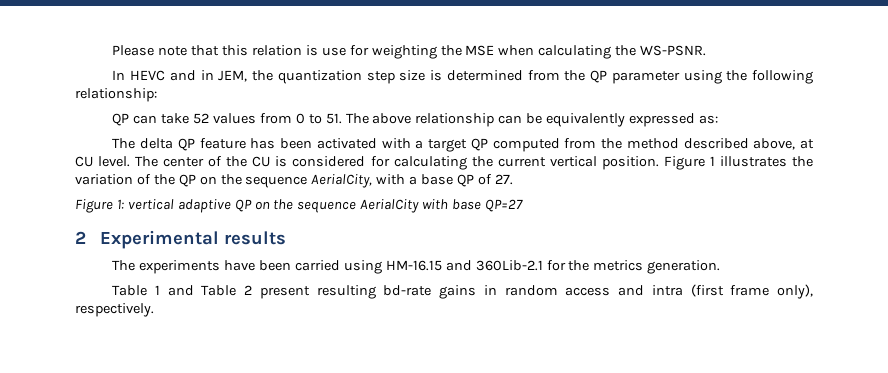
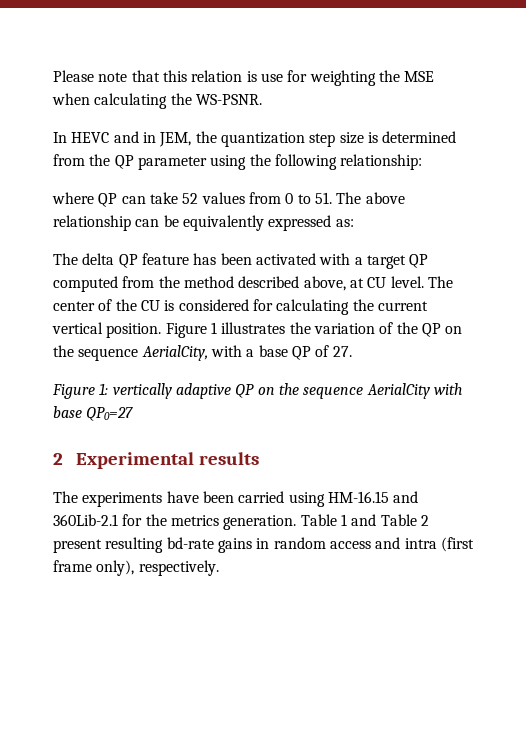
- QP can take 52 values from 0 to 51. The above relationship can be equivalently expressed as:
+ where QP can take 52 values from 0 to 51. The above relationship can be equivalently expressed as:
- Figure 1: vertical adaptive QP on the sequence AerialCity with base QP=27
+ Figure 1: vertically adaptive QP on the sequence AerialCity with base QP0=27
- The experiments have been carried using HM-16.15 and 360Lib-2.1 for the metrics generation.
- Table 1 and Table 2 present resulting bd-rate gains in random access and intra (first frame only), respectively.
+ The experiments have been carried using HM-16.15 and 360Lib-2.1 for the metrics generation. Table 1 and Table 2 present resulting bd-rate gains in random access and intra (first frame only), respectively.

